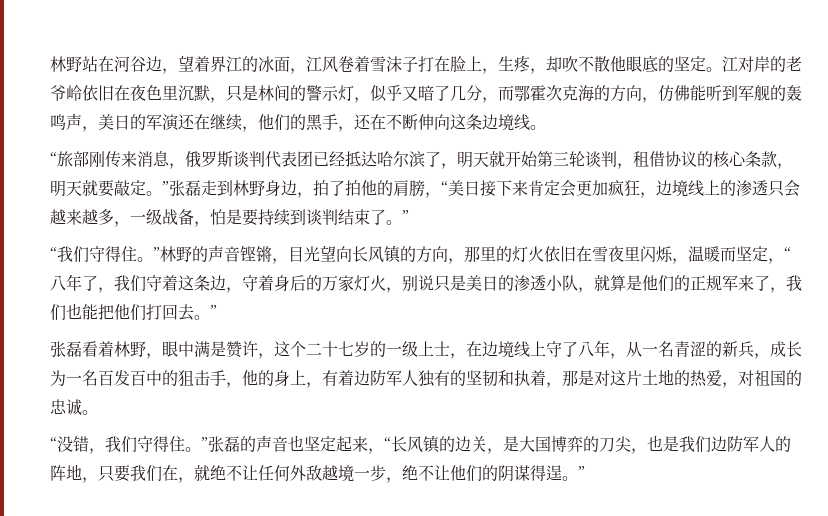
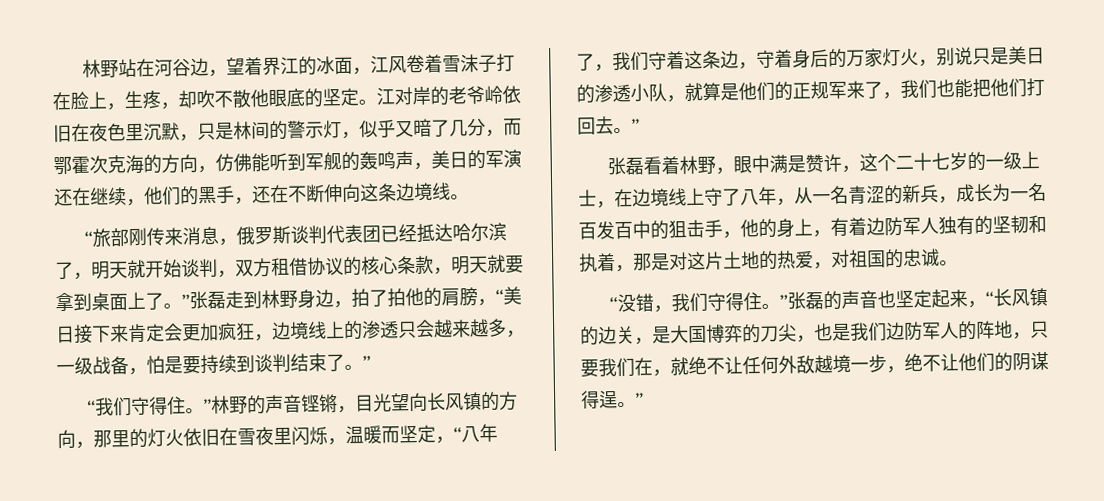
- “旅部刚传来消息，俄罗斯谈判代表团已经抵达哈尔滨了，明天就开始第三轮谈判，租借协议的核心条款，明天就要敲定。”张磊走到林野身边，拍了拍他的肩膀，“美日接下来肯定会更加疯狂，边境线上的渗透只会越来越多，一级战备，怕是要持续到谈判结束了。”
+ “旅部刚传来消息，俄罗斯谈判代表团已经抵达哈尔滨了，明天就开始谈判，双方租借协议的核心条款，明天就要拿到桌面上了。”张磊走到林野身边，拍了拍他的肩膀，“美日接下来肯定会更加疯狂，边境线上的渗透只会越来越多，一级战备，怕是要持续到谈判结束了。”

